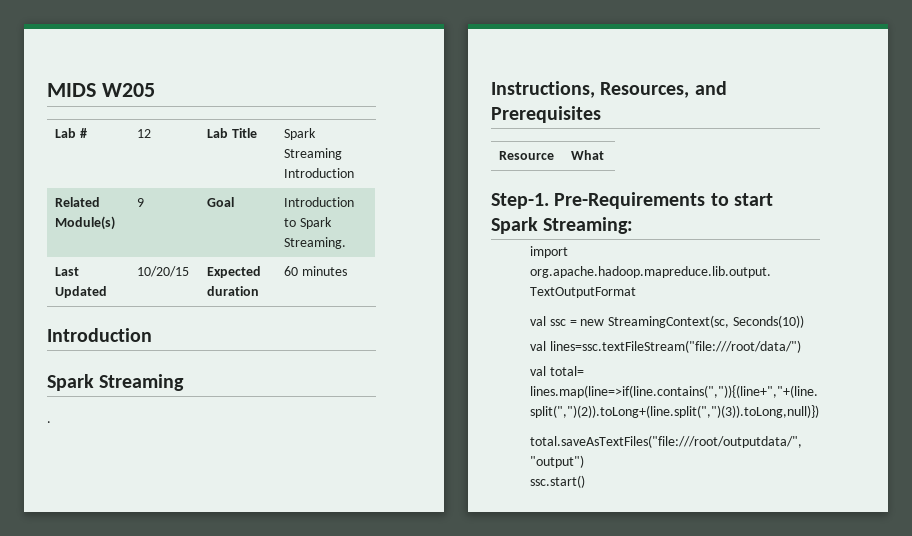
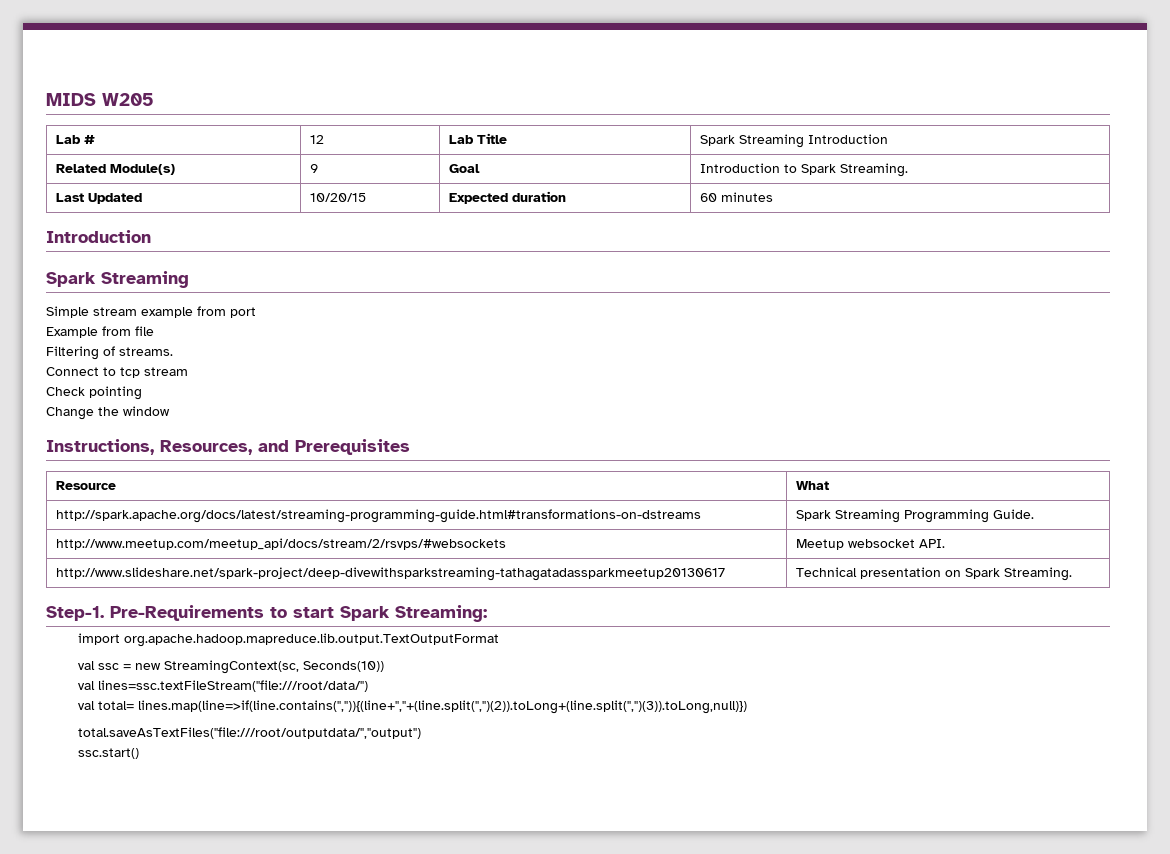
- .
+ Simple stream example from port
+ Example from file
+ Filtering of streams.
+ Connect to tcp stream
+ Check pointing
+ Change the window
+ http://spark.apache.org/docs/latest/streaming-programming-guide.html#transformations-on-dstreams | Spark Streaming Programming Guide.
+ http://www.meetup.com/meetup_api/docs/stream/2/rsvps/#websockets | Meetup websocket API.
+ http://www.slideshare.net/spark-project/deep-divewithsparkstreaming-tathagatadassparkmeetup20130617 | Technical presentation on Spark Streaming.

